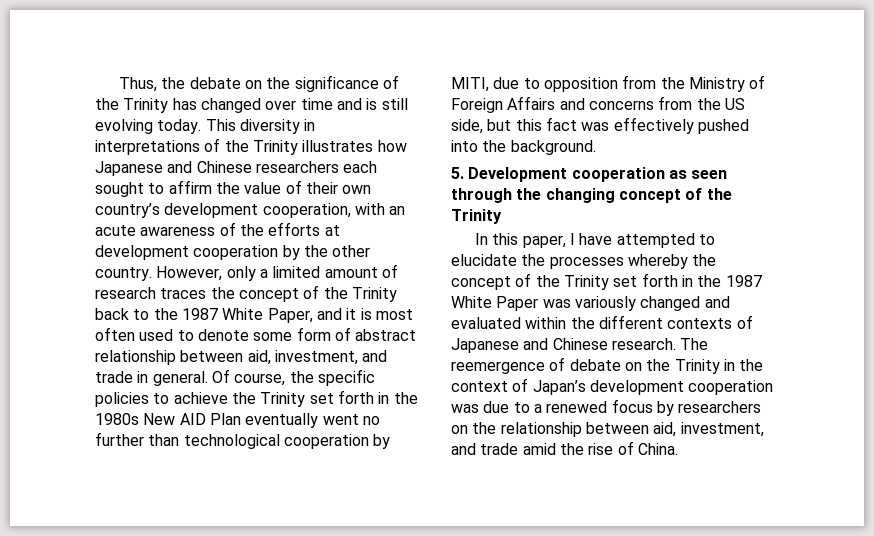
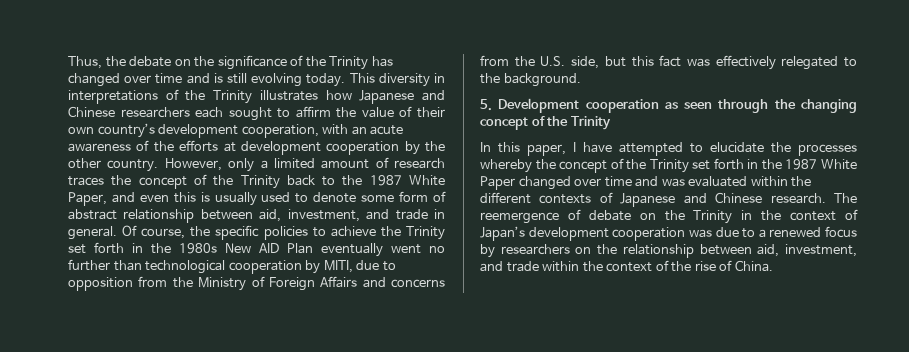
- However, only a limited amount of research traces the concept of the Trinity back to the 1987 White Paper, and it is most often used to denote some form of abstract relationship between aid, investment, and trade in general.
+ However, only a limited amount of research traces the concept of the Trinity back to the 1987 White Paper, and even this is usually used to denote some form of abstract relationship between aid, investment, and trade in general.
- Of course, the specific policies to achieve the Trinity set forth in the 1980s New AID Plan eventually went no further than technological cooperation by MITI, due to opposition from the Ministry of Foreign Affairs and concerns from the US side, but this fact was effectively pushed into the background.
+ Of course, the specific policies to achieve the Trinity set forth in the 1980s New AID Plan eventually went no further than technological cooperation by MITI, due to opposition from the Ministry of Foreign Affairs and concerns from the U.S. side, but this fact was effectively relegated to the background.
- In this paper, I have attempted to elucidate the processes whereby the concept of the Trinity set forth in the 1987 White Paper was variously changed and evaluated within the different contexts of Japanese and Chinese research.
+ In this paper, I have attempted to elucidate the processes whereby the concept of the Trinity set forth in the 1987 White Paper changed over time and was evaluated within the different contexts of Japanese and Chinese research.
- The reemergence of debate on the Trinity in the context of Japan’s development cooperation was due to a renewed focus by researchers on the relationship between aid, investment, and trade amid the rise of China.
+ The reemergence of debate on the Trinity in the context of Japan’s development cooperation was due to a renewed focus by researchers on the relationship between aid, investment, and trade within the context of the rise of China.

